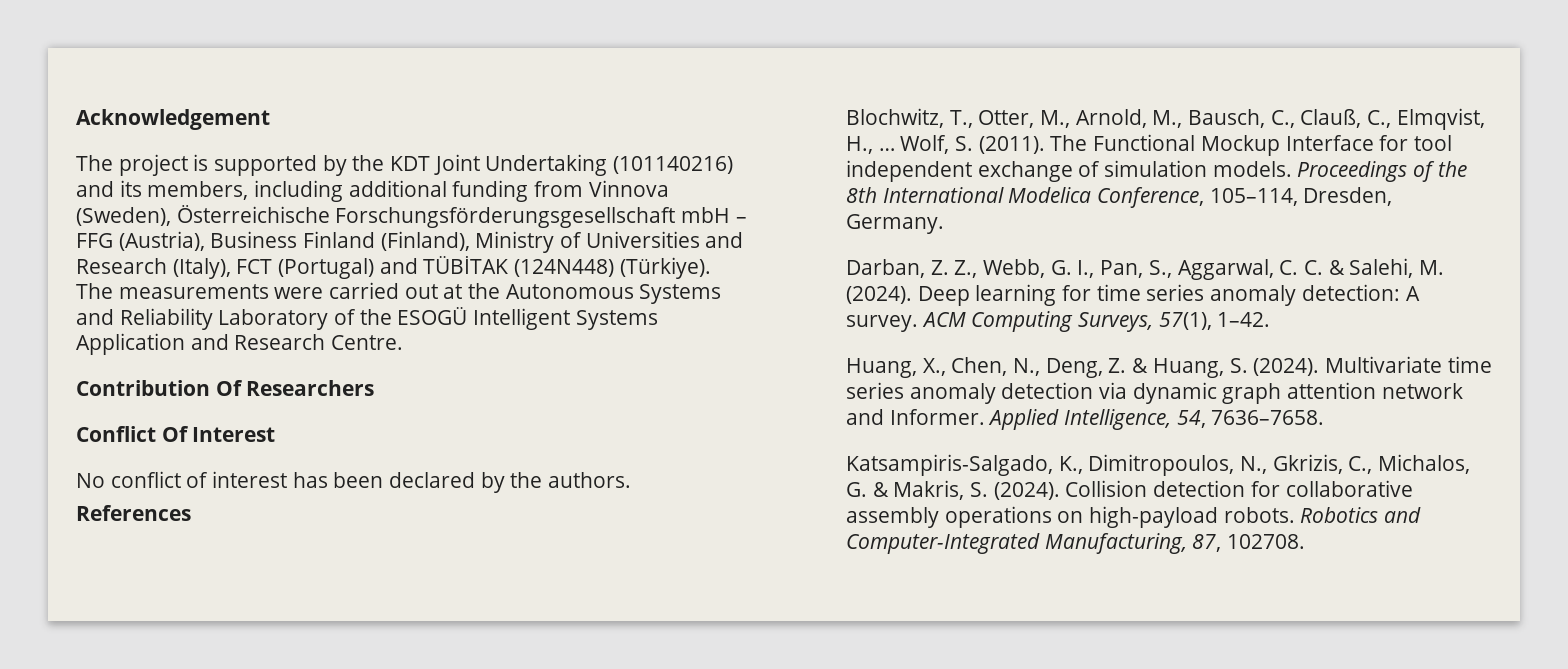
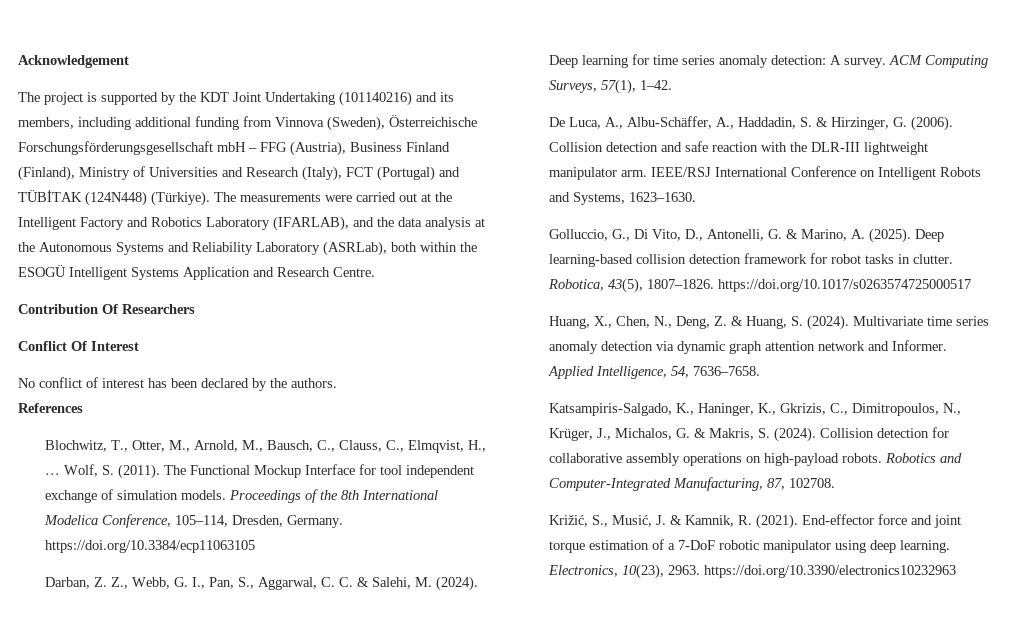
- The measurements were carried out at the Autonomous Systems and Reliability Laboratory of the ESOGÜ Intelligent Systems Application and Research Centre.
+ The measurements were carried out at the Intelligent Factory and Robotics Laboratory (IFARLAB), and the data analysis at the Autonomous Systems and Reliability Laboratory (ASRLab), both within the ESOGÜ Intelligent Systems Application and Research Centre.
- Blochwitz, T., Otter, M., Arnold, M., Bausch, C., Clauß, C., Elmqvist, H., …
+ Blochwitz, T., Otter, M., Arnold, M., Bausch, C., Clauss, C., Elmqvist, H., …
- Proceedings of the 8th International Modelica Conference, 105–114, Dresden, Germany.
+ Proceedings of the 8th International Modelica Conference, 105–114, Dresden, Germany. https://doi.org/10.3384/ecp11063105
+ De Luca, A., Albu-Schäffer, A., Haddadin, S. & Hirzinger, G. (2006). Collision detection and safe reaction with the DLR-III lightweight manipulator arm. IEEE/RSJ International Conference on Intelligent Robots and Systems, 1623–1630.
+ Golluccio, G., Di Vito, D., Antonelli, G. & Marino, A. (2025). Deep learning-based collision detection framework for robot tasks in clutter. Robotica, 43(5), 1807–1826. https://doi.org/10.1017/s0263574725000517
- Katsampiris-Salgado, K., Dimitropoulos, N., Gkrizis, C., Michalos, G. & Makris, S. (2024).
+ Katsampiris-Salgado, K., Haninger, K., Gkrizis, C., Dimitropoulos, N., Krüger, J., Michalos, G. & Makris, S. (2024).
+ Križić, S., Musić, J. & Kamnik, R. (2021). End-effector force and joint torque estimation of a 7-DoF robotic manipulator using deep learning. Electronics, 10(23), 2963. https://doi.org/10.3390/electronics10232963

